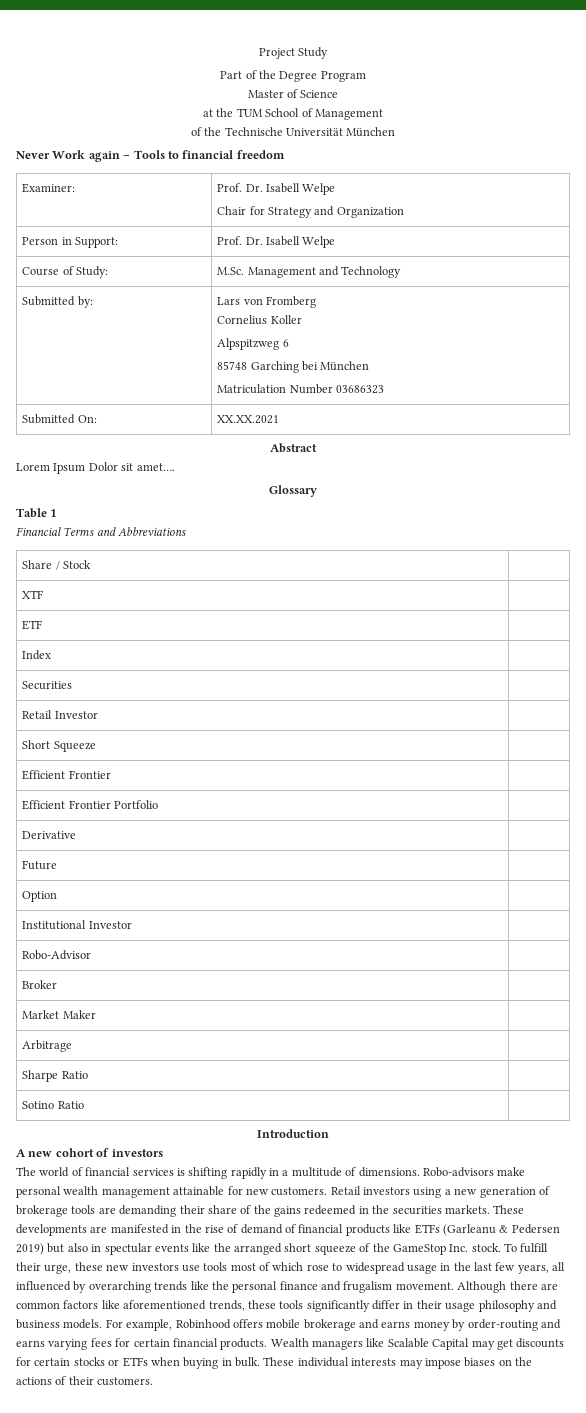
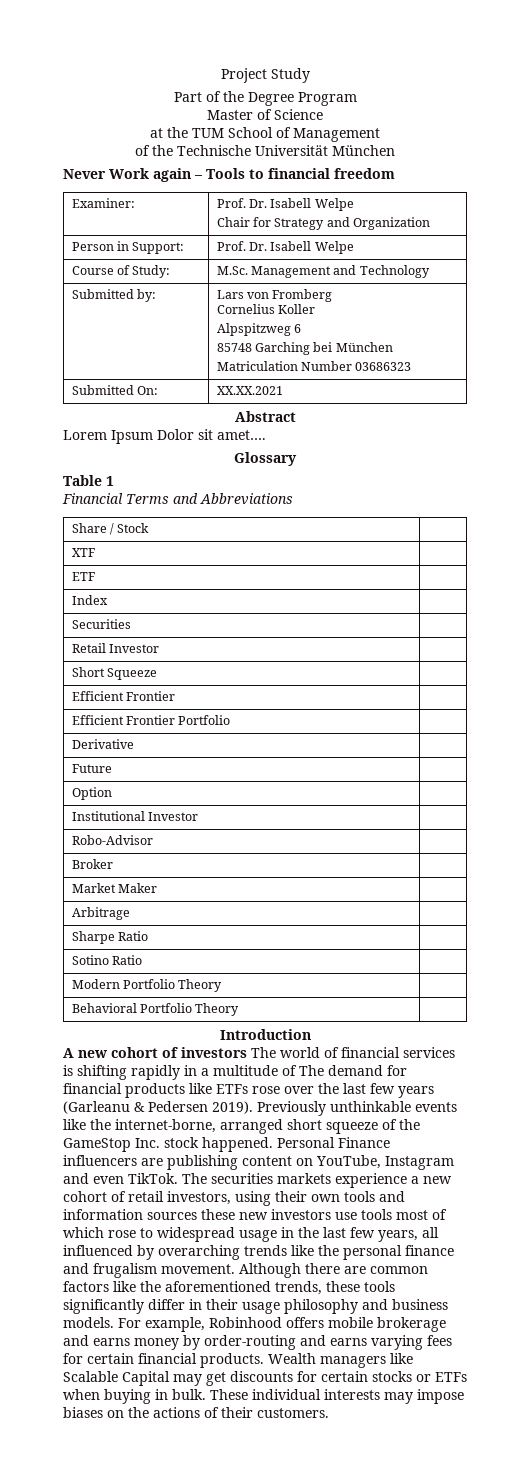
+ Modern Portfolio Theory |
+ Behavioral Portfolio Theory |
- A new cohort of investors
- The world of financial services is shifting rapidly in a multitude of dimensions. Robo-advisors make personal wealth management attainable for new customers. Retail investors using a new generation of brokerage tools are demanding their share of the gains redeemed in the securities markets. These developments are manifested in the rise of demand of financial products like ETFs (Garleanu & Pedersen 2019) but also in spectular events like the arranged short squeeze of the GameStop Inc. stock. To fulfill their urge, these new investors use tools most of which rose to widespread usage in the last few years, all influenced by overarching trends like the personal finance and frugalism movement.
+ A new cohort of investors The world of financial services is shifting rapidly in a multitude of The demand for financial products like ETFs rose over the last few years (Garleanu & Pedersen 2019). Previously unthinkable events like the internet-borne, arranged short squeeze of the GameStop Inc. stock happened. Personal Finance influencers are publishing content on YouTube, Instagram and even TikTok. The securities markets experience a new cohort of retail investors, using their own tools and information sources these new investors use tools most of which rose to widespread usage in the last few years, all influenced by overarching trends like the personal finance and frugalism movement.
- Although there are common factors like aforementioned trends, these tools significantly differ in their usage philosophy and business models.
+ Although there are common factors like the aforementioned trends, these tools significantly differ in their usage philosophy and business models.

